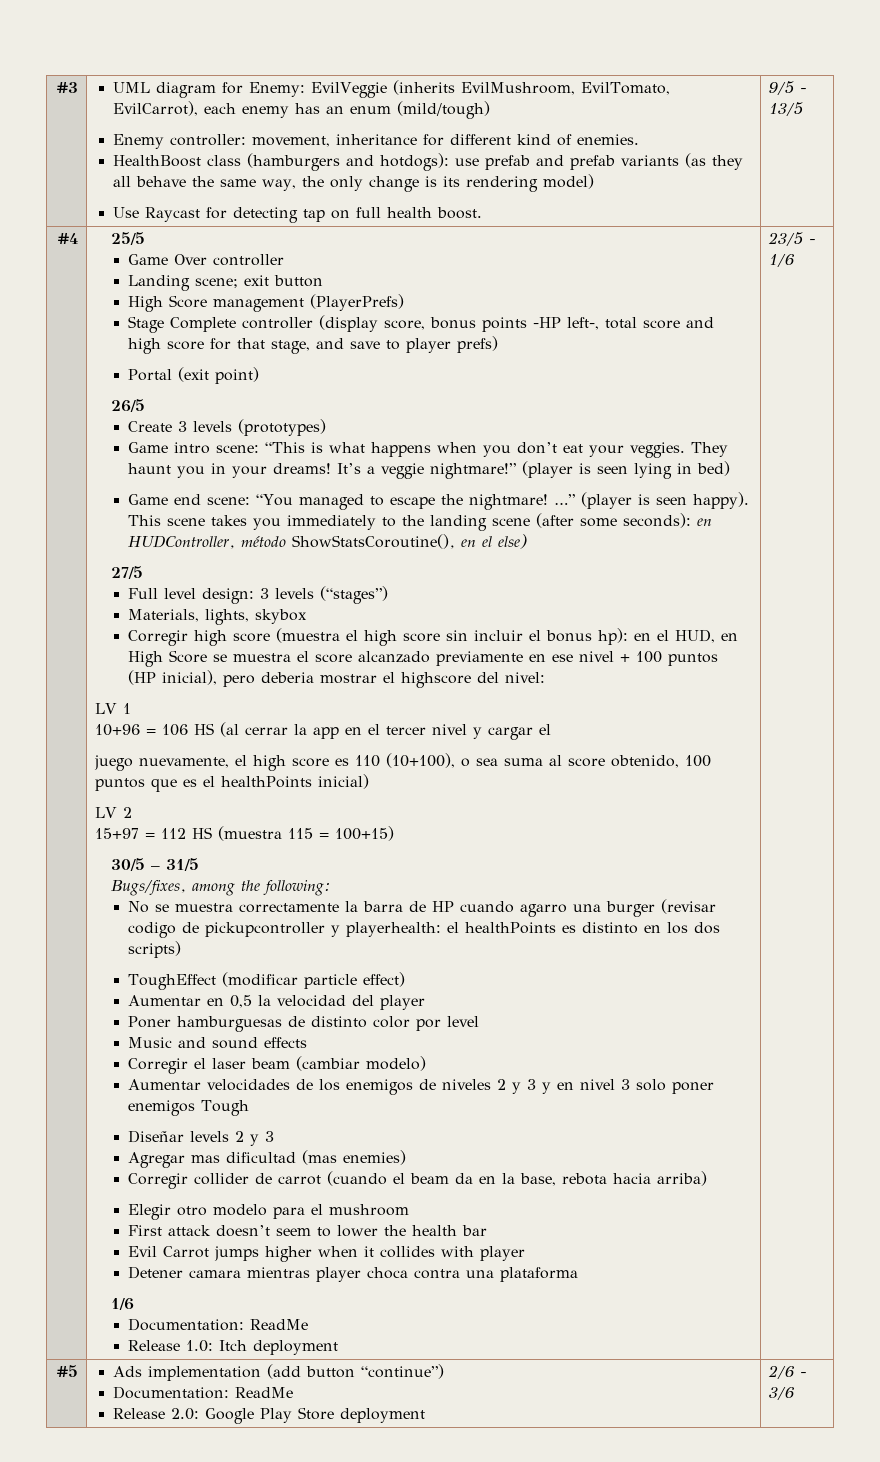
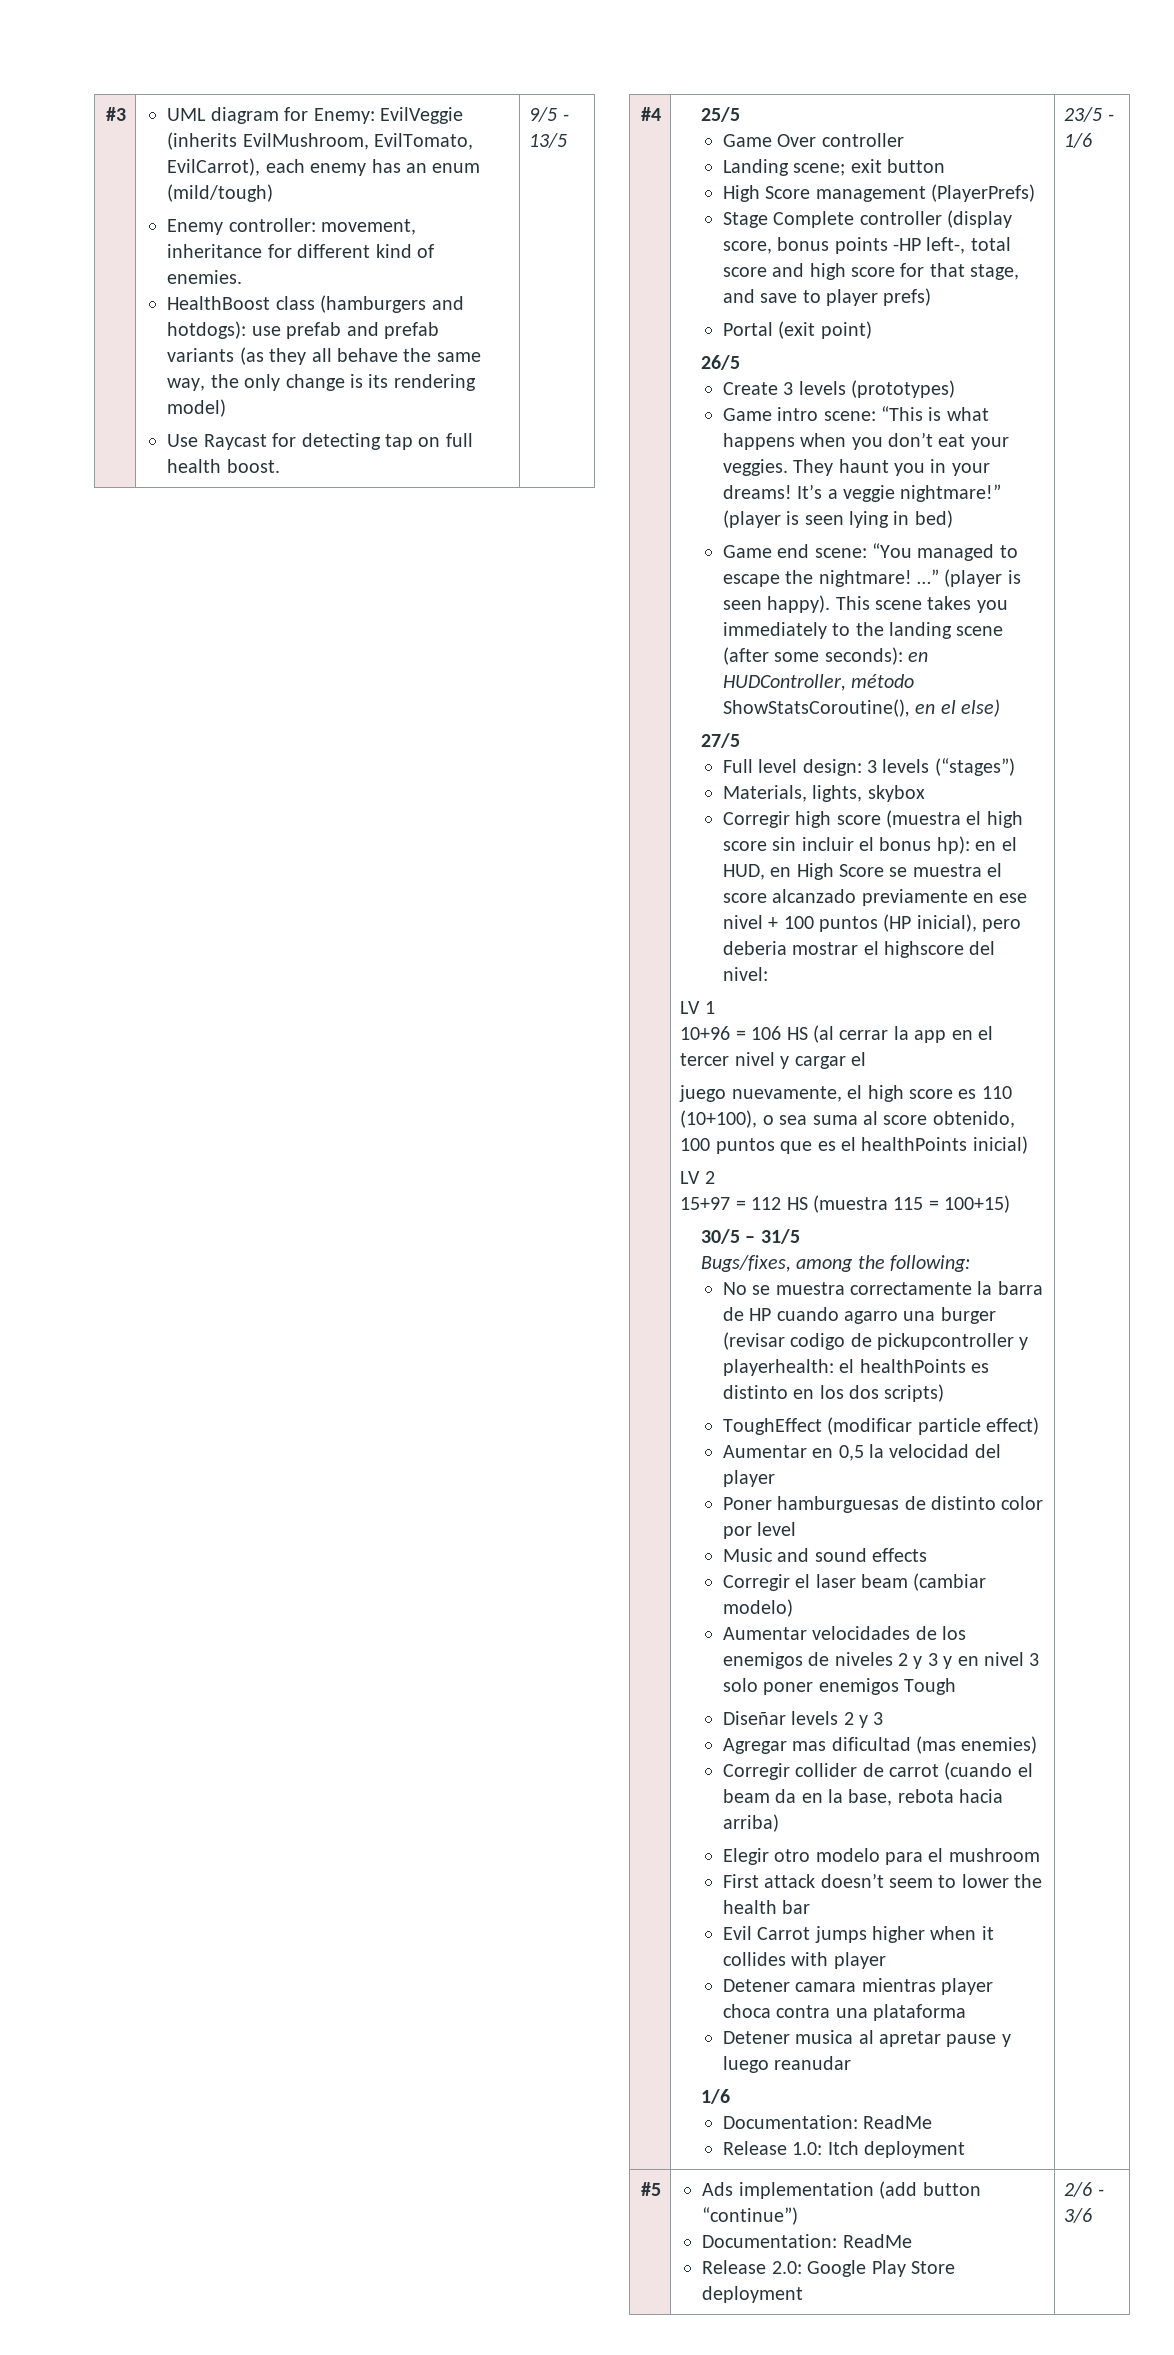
+ Detener musica al apretar pause y luego reanudar

